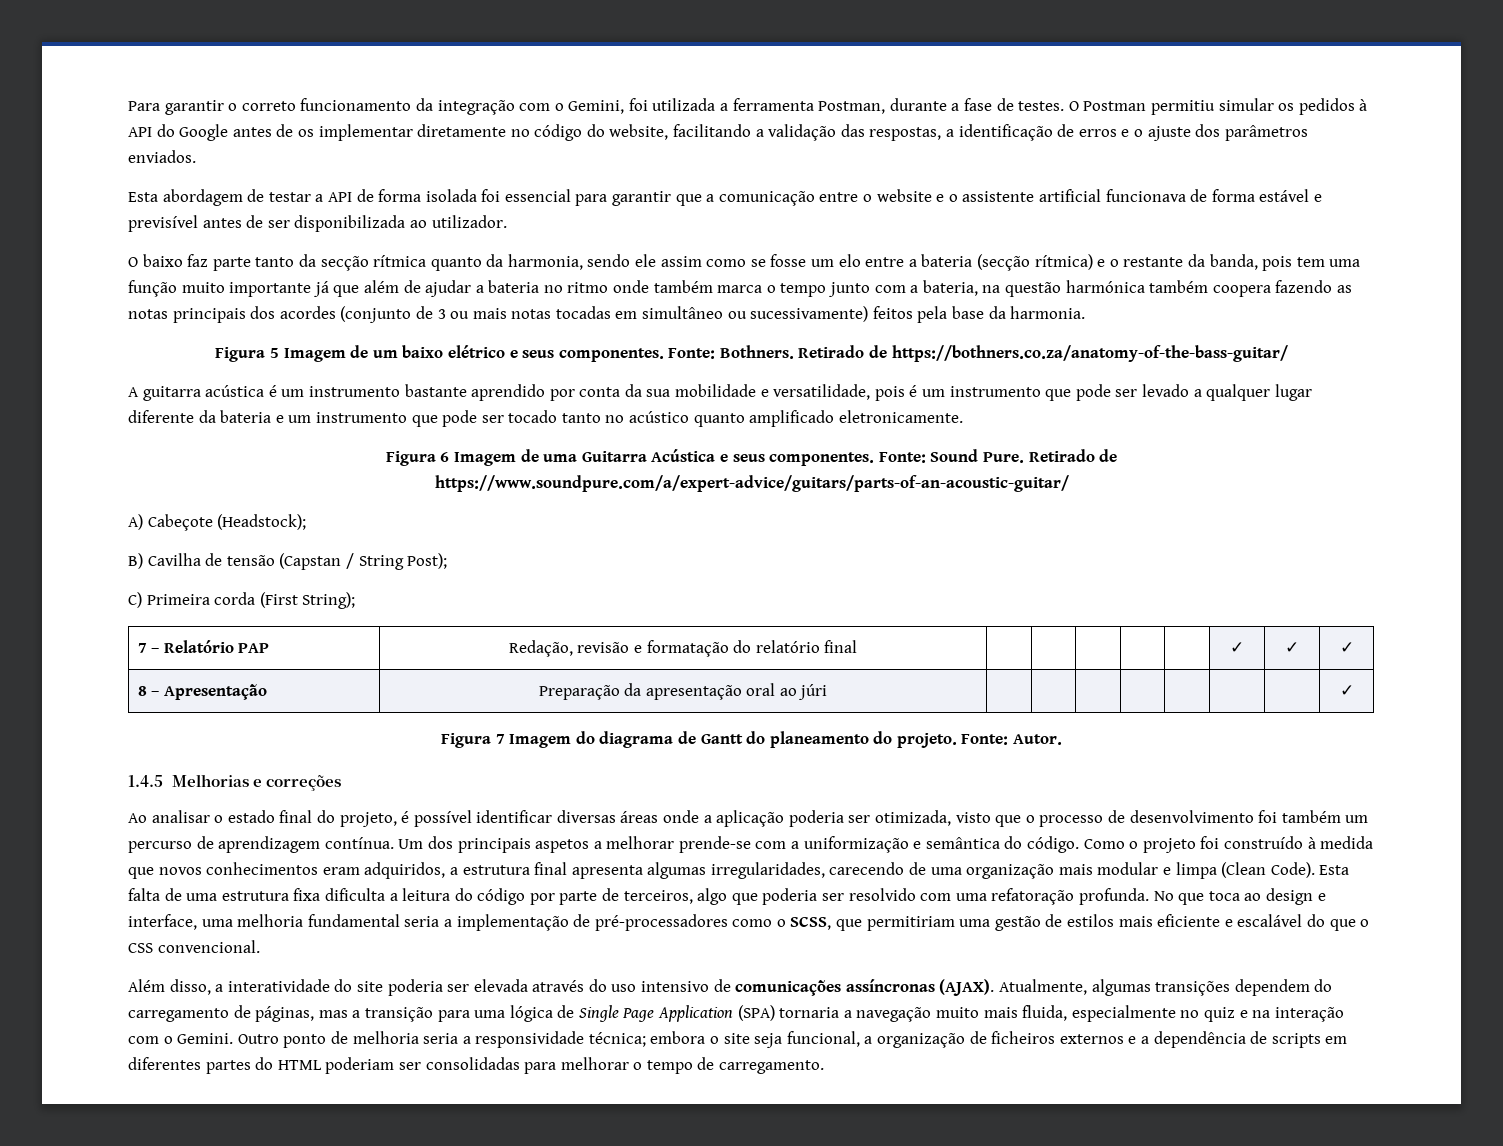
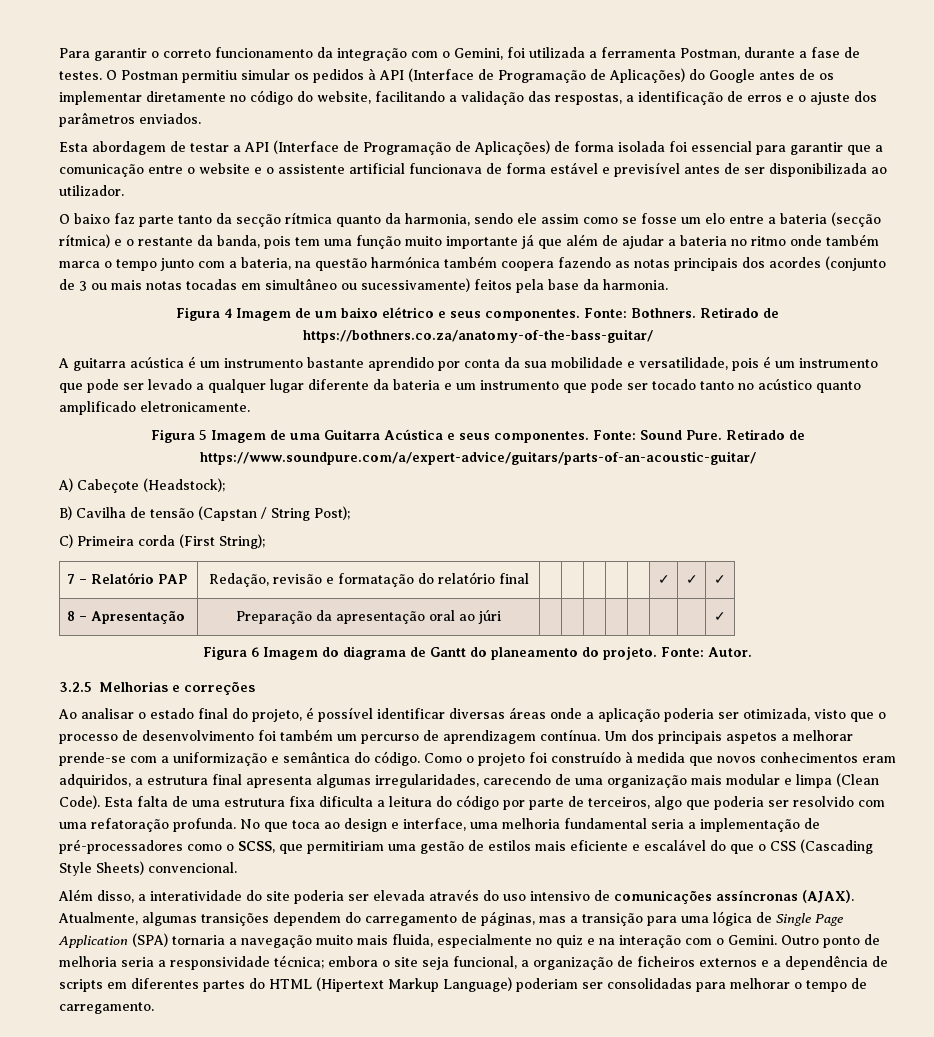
- O Postman permitiu simular os pedidos à API do Google antes de os implementar diretamente no código do website, facilitando a validação das respostas, a identificação de erros e o ajuste dos parâmetros enviados.
+ O Postman permitiu simular os pedidos à API (Interface de Programação de Aplicações) do Google antes de os implementar diretamente no código do website, facilitando a validação das respostas, a identificação de erros e o ajuste dos parâmetros enviados.
- Esta abordagem de testar a API de forma isolada foi essencial para garantir que a comunicação entre o website e o assistente artificial funcionava de forma estável e previsível antes de ser disponibilizada ao utilizador.
+ Esta abordagem de testar a API (Interface de Programação de Aplicações) de forma isolada foi essencial para garantir que a comunicação entre o website e o assistente artificial funcionava de forma estável e previsível antes de ser disponibilizada ao utilizador.
- Figura 5 Imagem de um baixo elétrico e seus componentes.
+ Figura 4 Imagem de um baixo elétrico e seus componentes.
- Figura 6 Imagem de uma Guitarra Acústica e seus componentes.
+ Figura 5 Imagem de uma Guitarra Acústica e seus componentes.
- Figura 7 Imagem do diagrama de Gantt do planeamento do projeto.
+ Figura 6 Imagem do diagrama de Gantt do planeamento do projeto.
- 1.4.5 Melhorias e correções
+ 3.2.5 Melhorias e correções
- No que toca ao design e interface, uma melhoria fundamental seria a implementação de pré-processadores como o SCSS, que permitiriam uma gestão de estilos mais eficiente e escalável do que o CSS convencional.
+ No que toca ao design e interface, uma melhoria fundamental seria a implementação de pré-processadores como o SCSS, que permitiriam uma gestão de estilos mais eficiente e escalável do que o CSS (Cascading Style Sheets) convencional.
- Outro ponto de melhoria seria a responsividade técnica; embora o site seja funcional, a organização de ficheiros externos e a dependência de scripts em diferentes partes do HTML poderiam ser consolidadas para melhorar o tempo de carregamento.
+ Outro ponto de melhoria seria a responsividade técnica; embora o site seja funcional, a organização de ficheiros externos e a dependência de scripts em diferentes partes do HTML (Hipertext Markup Language) poderiam ser consolidadas para melhorar o tempo de carregamento.

